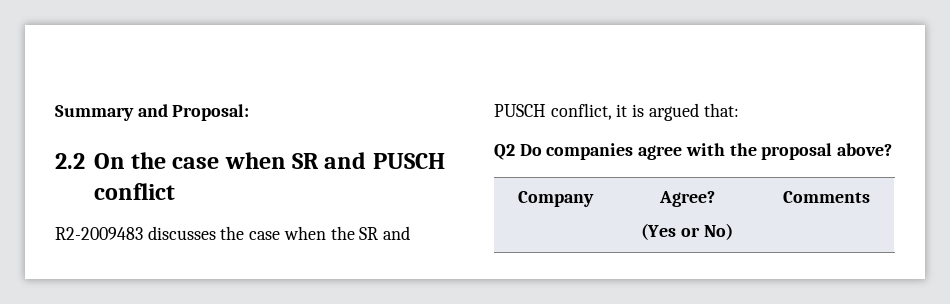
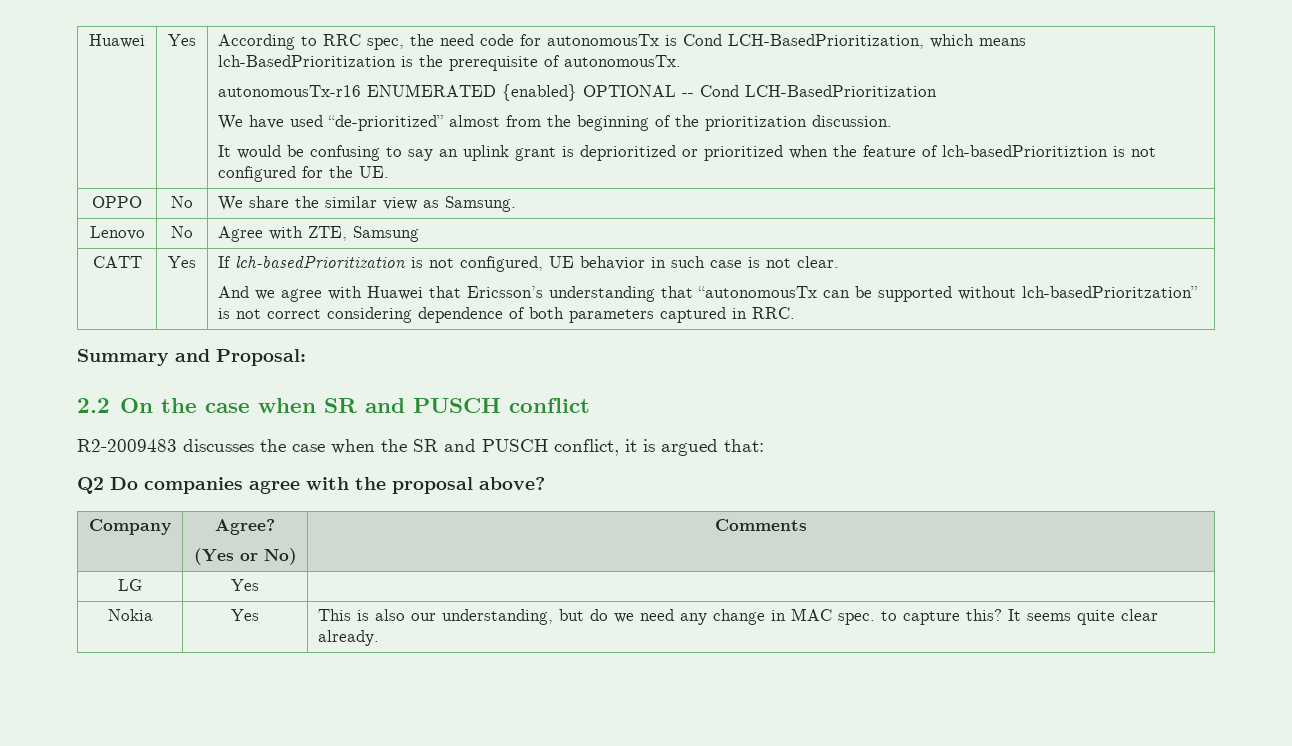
+ Huawei | Yes | According to RRC spec, the need code for autonomousTx is Cond LCH-BasedPrioritization, which means lch-BasedPrioritization is the prerequisite of autonomousTx.
+ autonomousTx-r16 ENUMERATED {enabled} OPTIONAL -- Cond LCH-BasedPrioritization
+ We have used “de-prioritized” almost from the beginning of the prioritization discussion.
+ It would be confusing to say an uplink grant is deprioritized or prioritized when the feature of lch-basedPrioritiztion is not configured for the UE.
+ OPPO | No | We share the similar view as Samsung.
+ Lenovo | No | Agree with ZTE, Samsung
+ CATT | Yes | If lch-basedPrioritization is not configured, UE behavior in such case is not clear.
+ And we agree with Huawei that Ericsson’s understanding that “autonomousTx can be supported without lch-basedPrioritzation” is not correct considering dependence of both parameters captured in RRC.
+ LG | Yes |
+ Nokia | Yes | This is also our understanding, but do we need any change in MAC spec. to capture this? It seems quite clear already.

